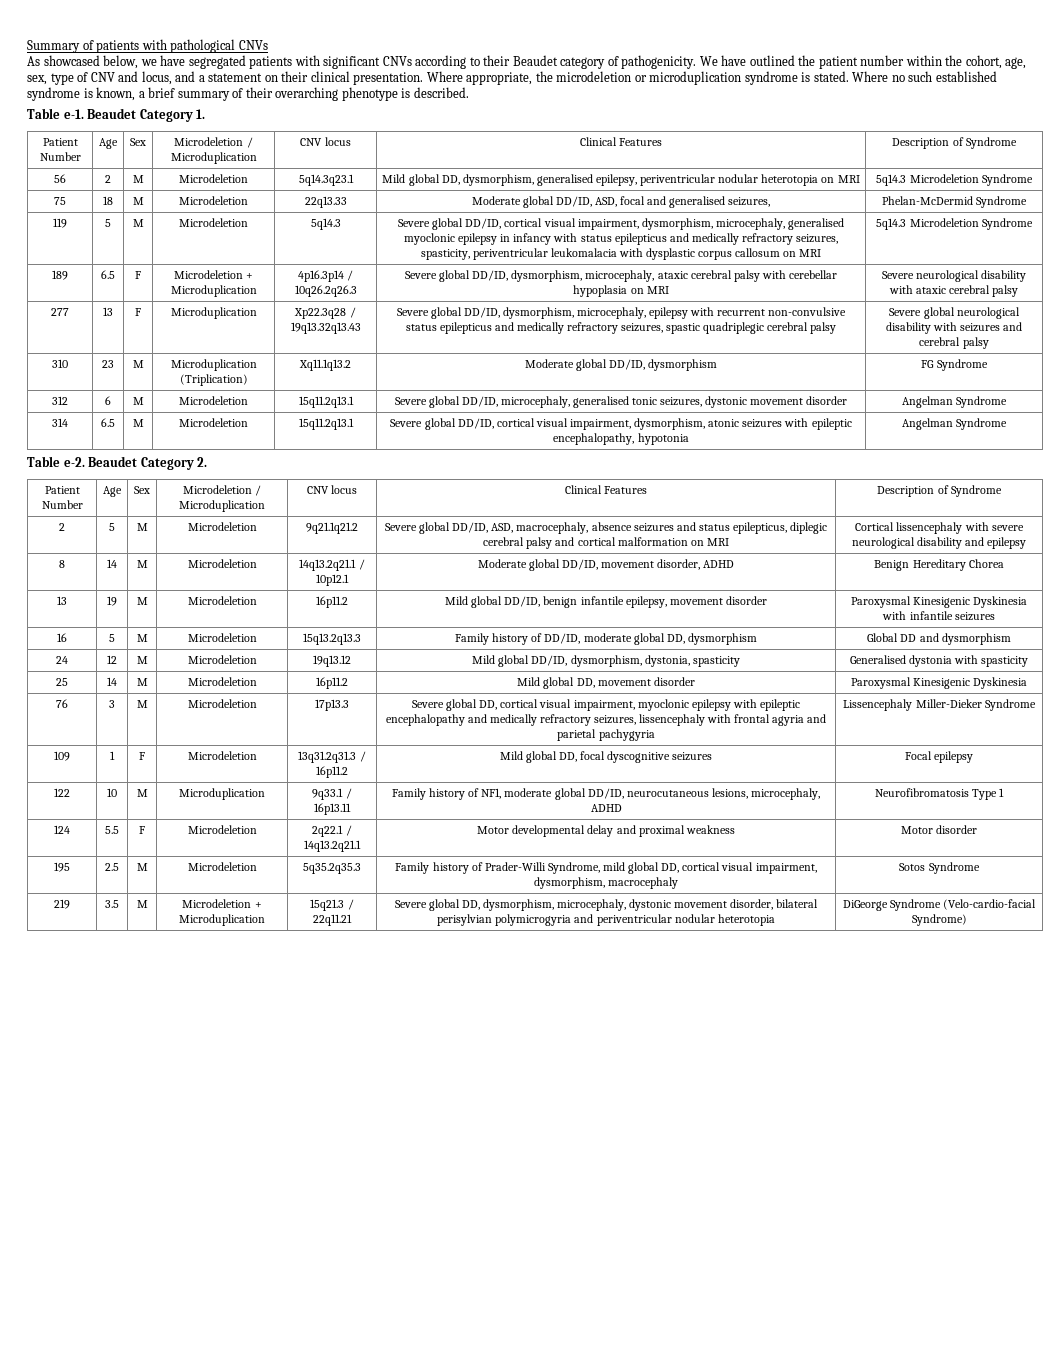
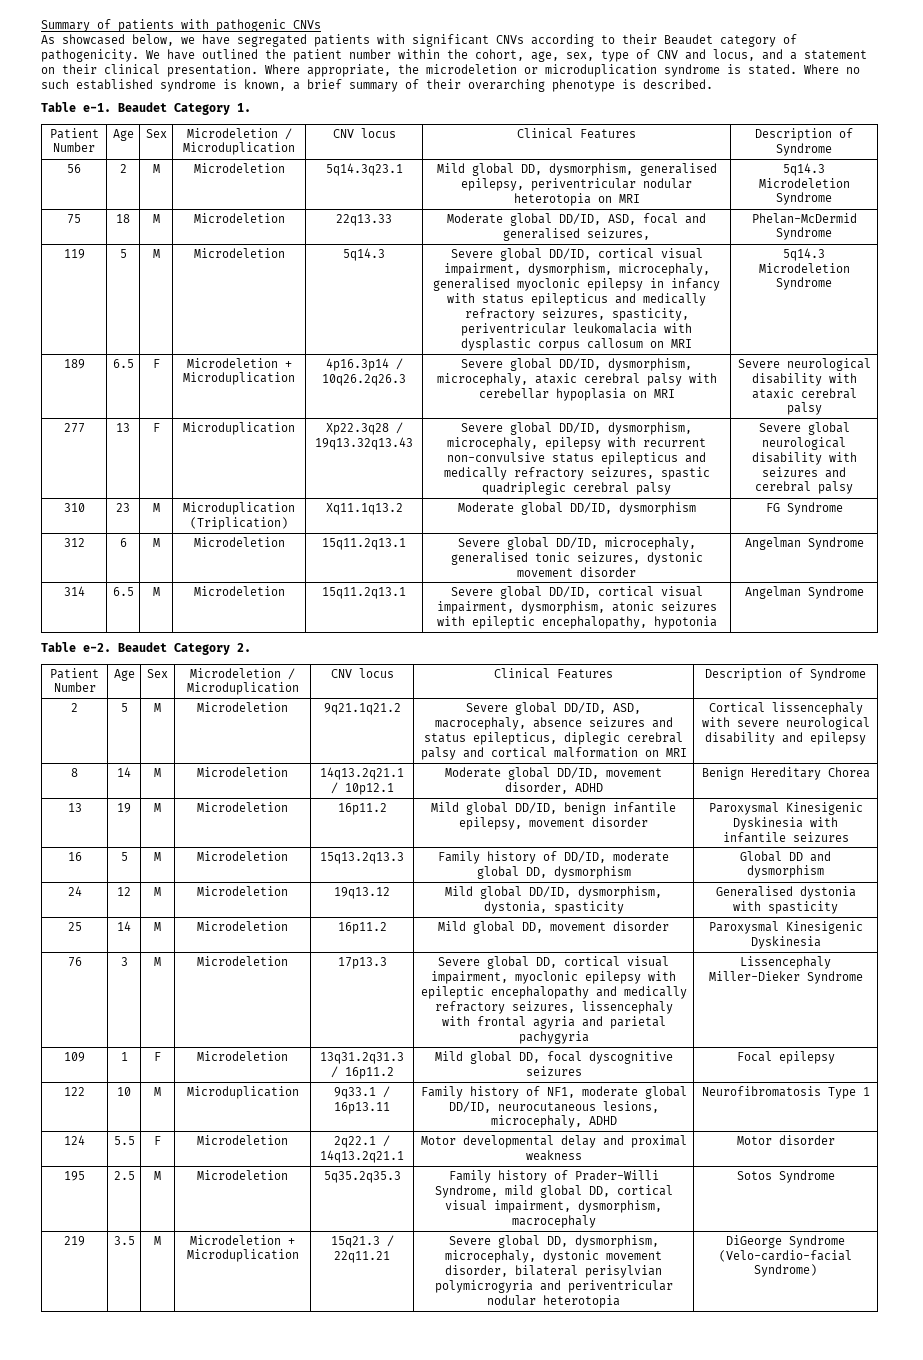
- Summary of patients with pathological CNVs
+ Summary of patients with pathogenic CNVs

